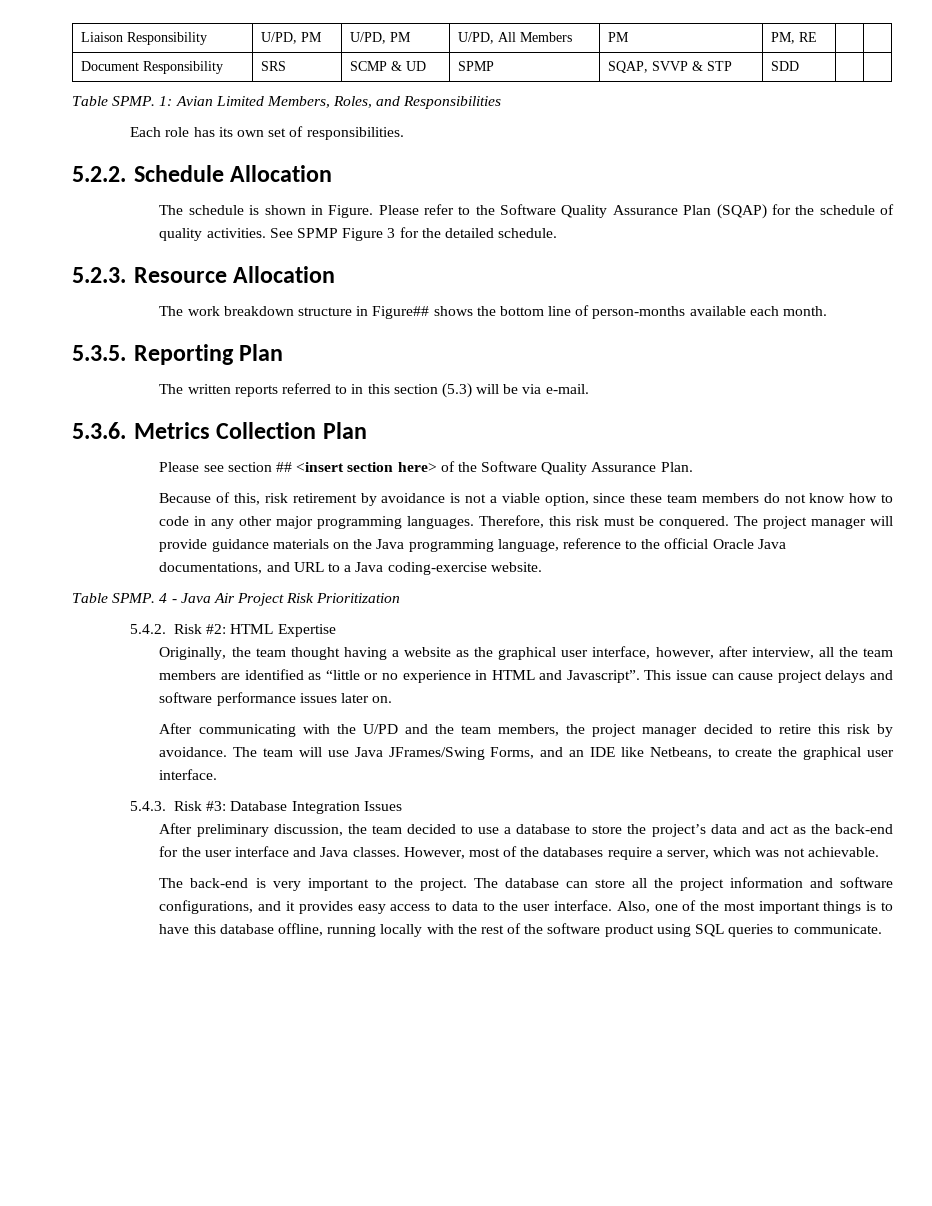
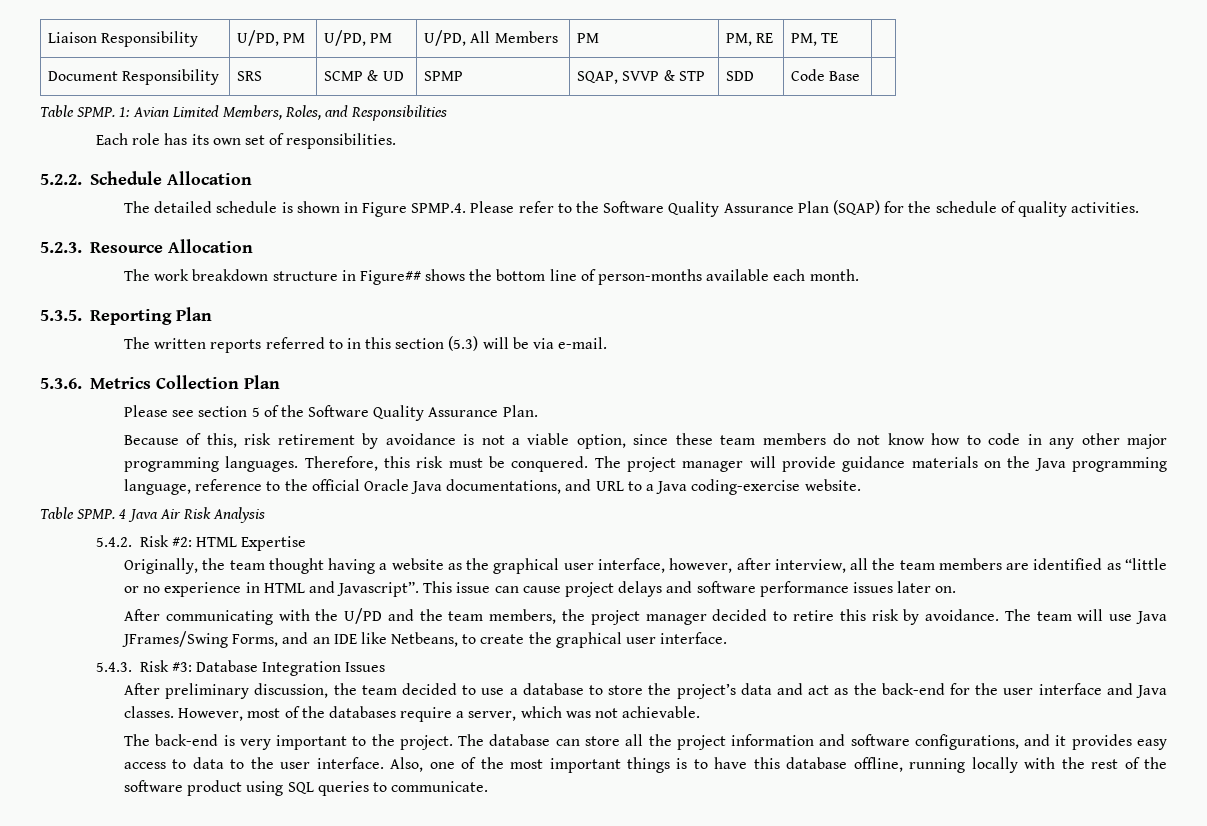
- Liaison Responsibility | U/PD, PM | U/PD, PM | U/PD, All Members | PM | PM, RE | |
+ Liaison Responsibility | U/PD, PM | U/PD, PM | U/PD, All Members | PM | PM, RE | PM, TE |
- Document Responsibility | SRS | SCMP & UD | SPMP | SQAP, SVVP & STP | SDD | |
+ Document Responsibility | SRS | SCMP & UD | SPMP | SQAP, SVVP & STP | SDD | Code Base |
- The schedule is shown in Figure. Please refer to the Software Quality Assurance Plan (SQAP) for the schedule of quality activities. See SPMP Figure 3 for the detailed schedule.
+ The detailed schedule is shown in Figure SPMP.4. Please refer to the Software Quality Assurance Plan (SQAP) for the schedule of quality activities.
- Please see section ## <insert section here> of the Software Quality Assurance Plan.
+ Please see section 5 of the Software Quality Assurance Plan.
- 4 - Java Air Project Risk Prioritization
+ 4 Java Air Risk Analysis

